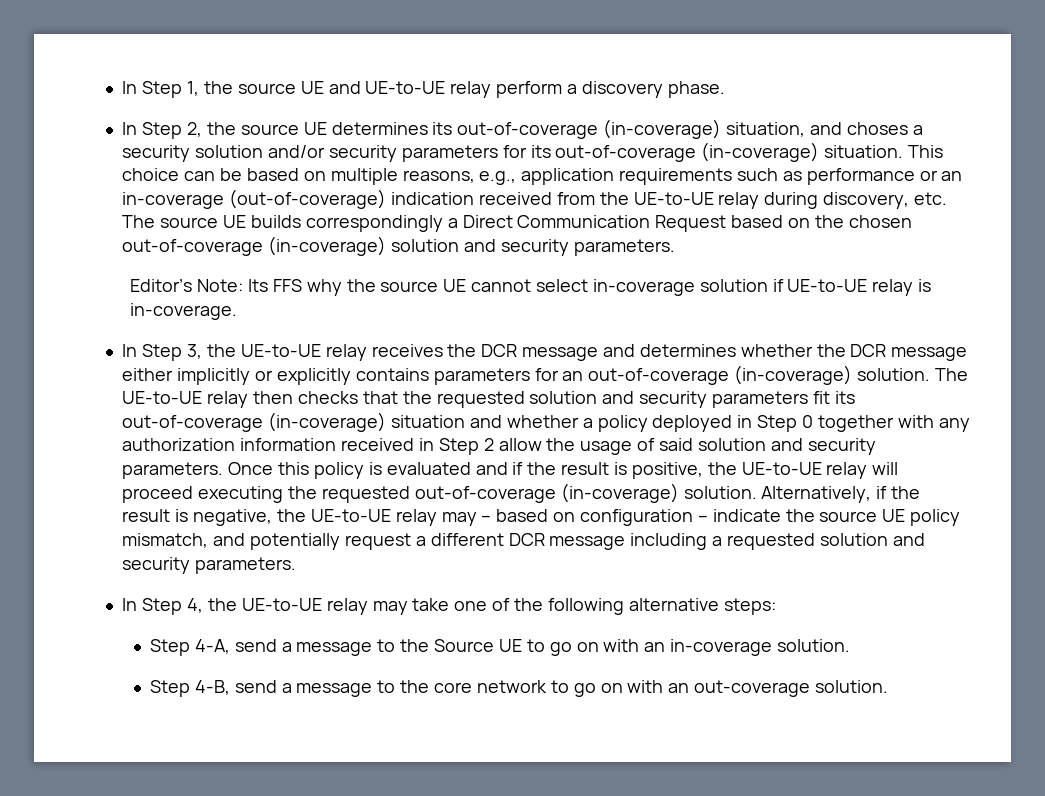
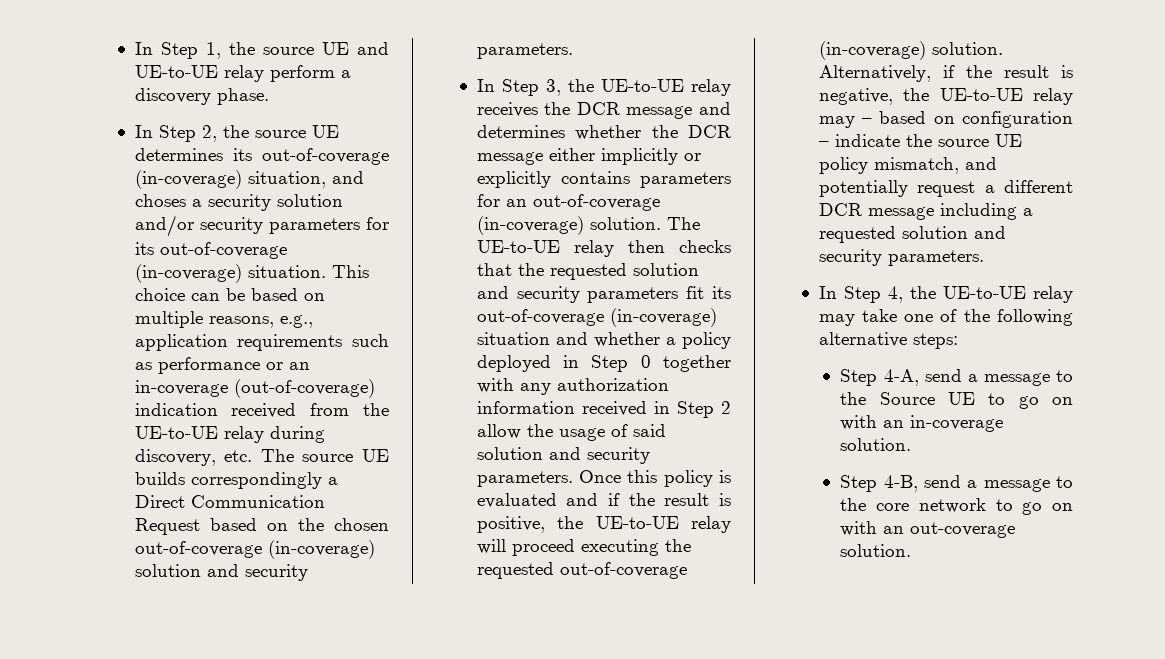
- Editor’s Note: Its FFS why the source UE cannot select in-coverage solution if UE-to-UE relay is in-coverage.

